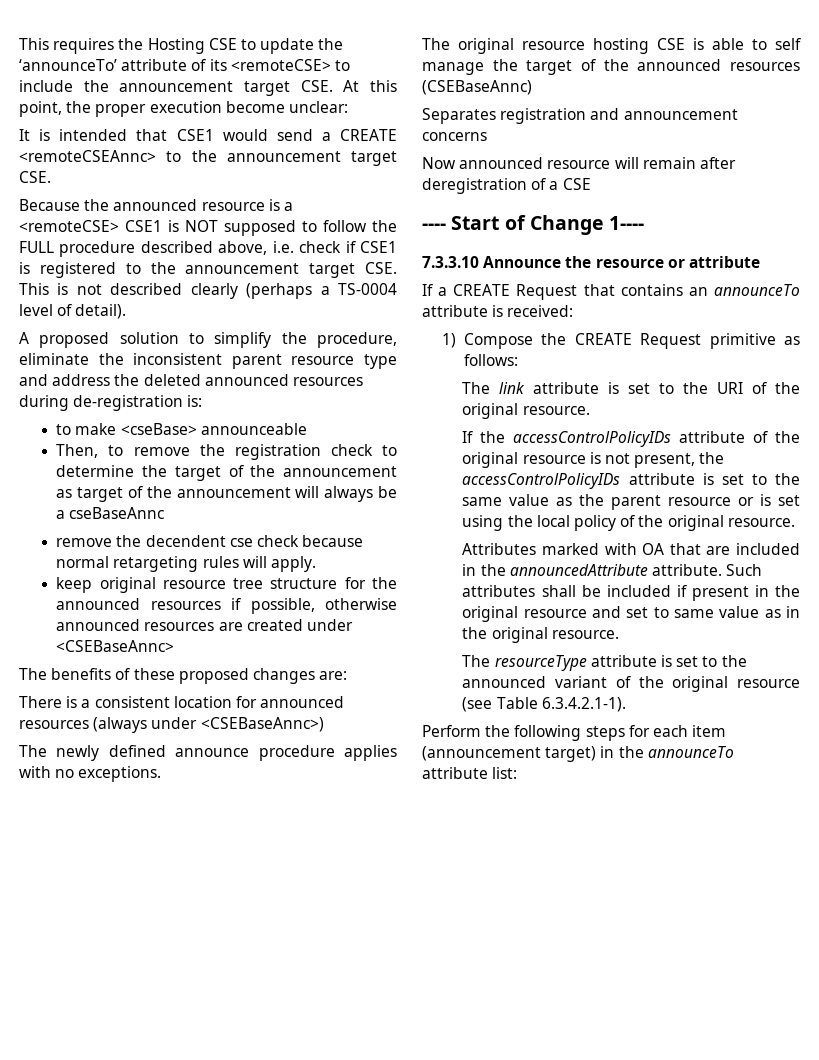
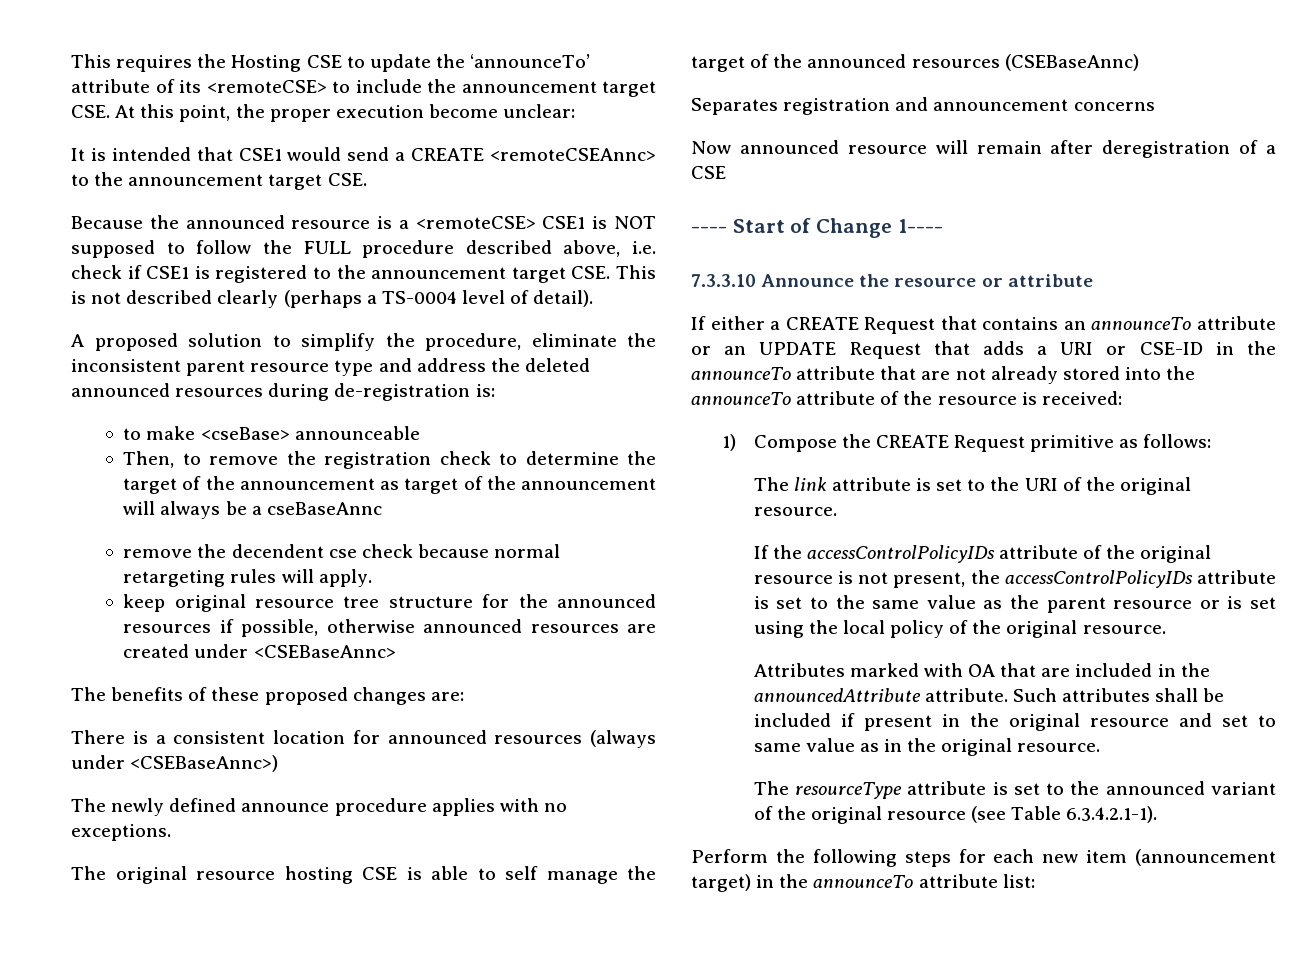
- If a CREATE Request that contains an announceTo attribute is received:
+ If either a CREATE Request that contains an announceTo attribute or an UPDATE Request that adds a URI or CSE-ID in the announceTo attribute that are not already stored into the announceTo attribute of the resource is received:
- Perform the following steps for each item (announcement target) in the announceTo attribute list:
+ Perform the following steps for each new item (announcement target) in the announceTo attribute list:

